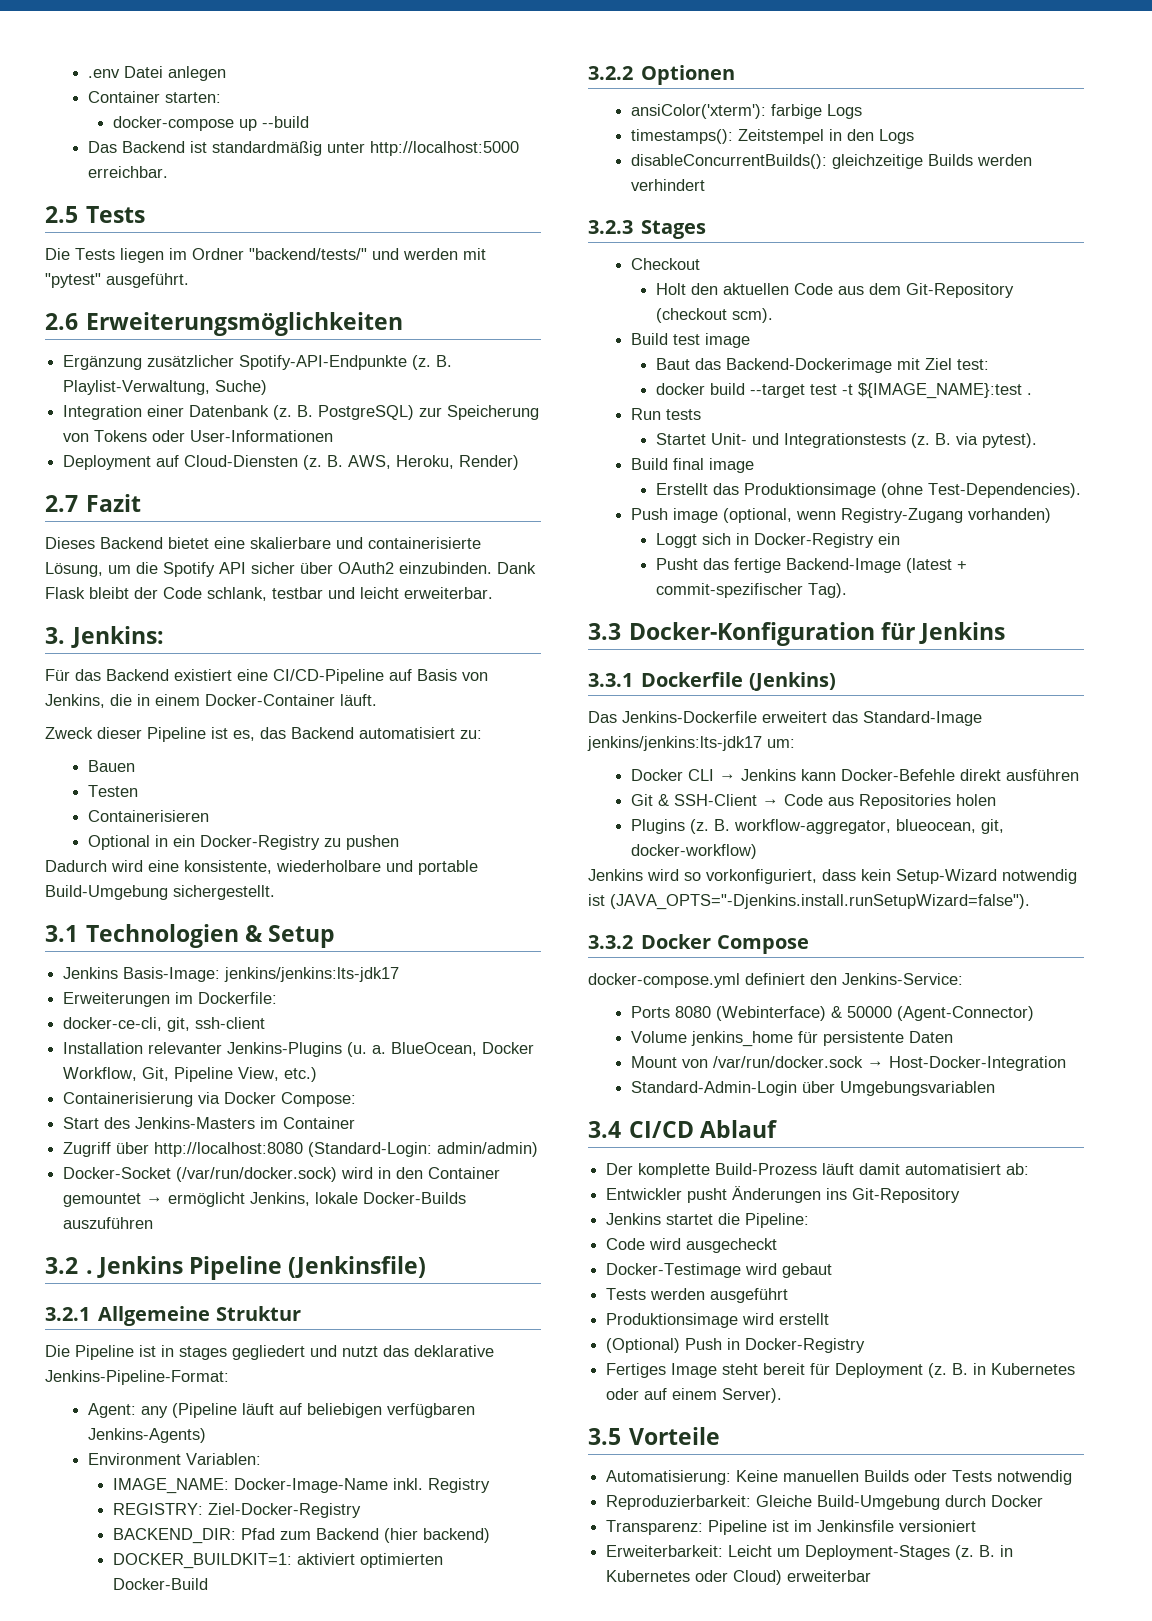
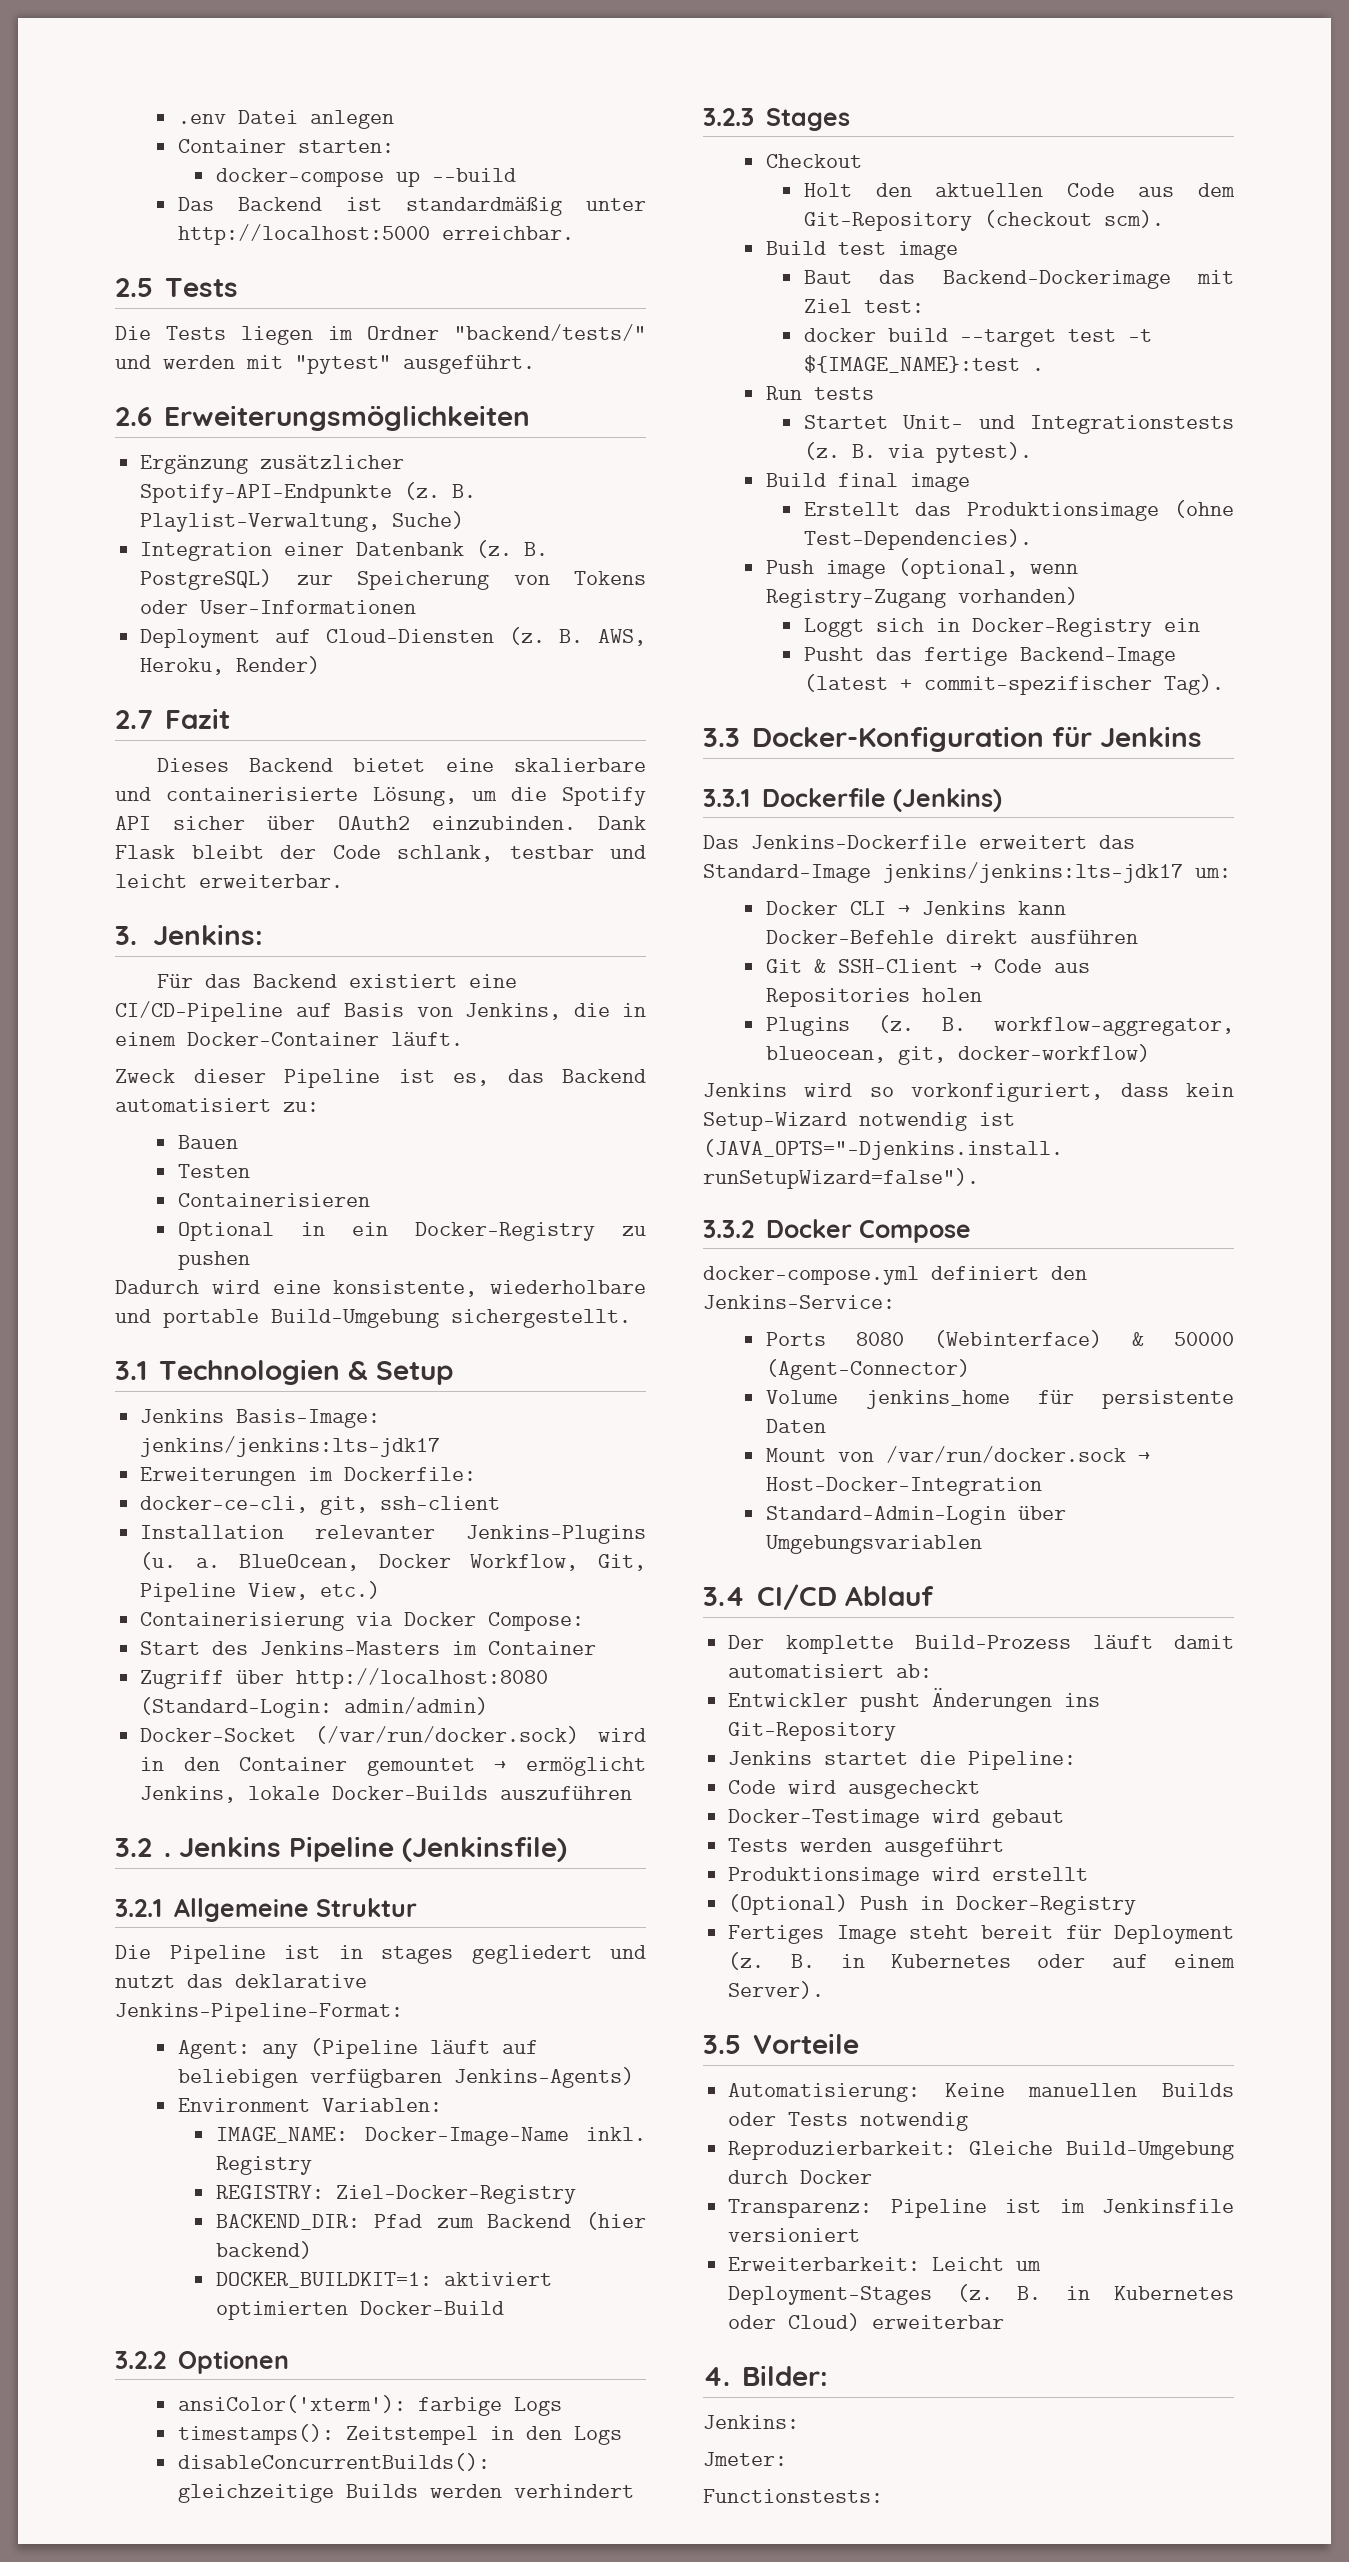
+ 4. Bilder:
+ Jenkins:
+ Jmeter:
+ Functionstests:

